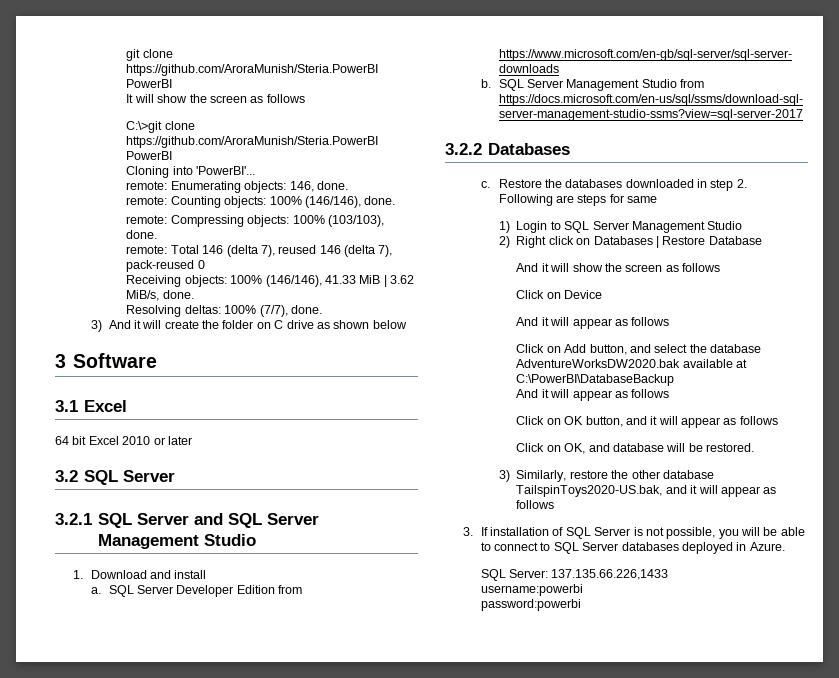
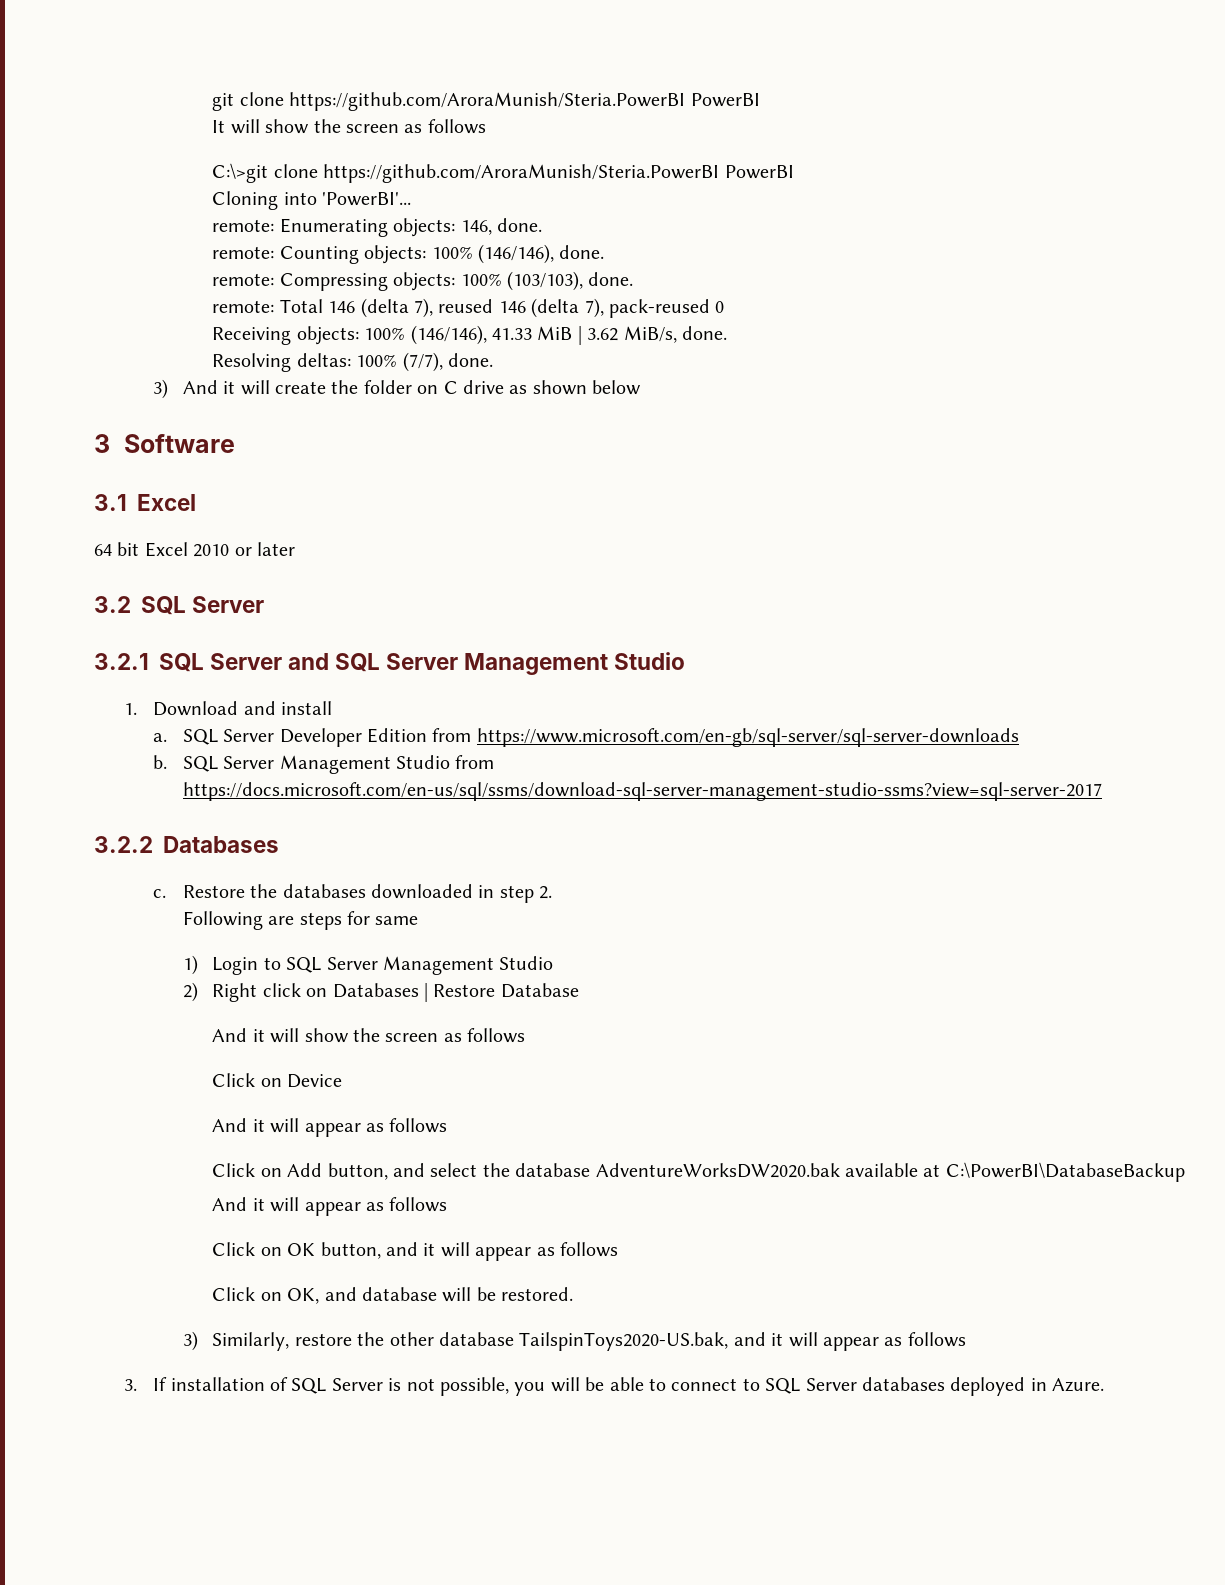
- SQL Server: 137.135.66.226,1433
- username:powerbi
- password:powerbi

